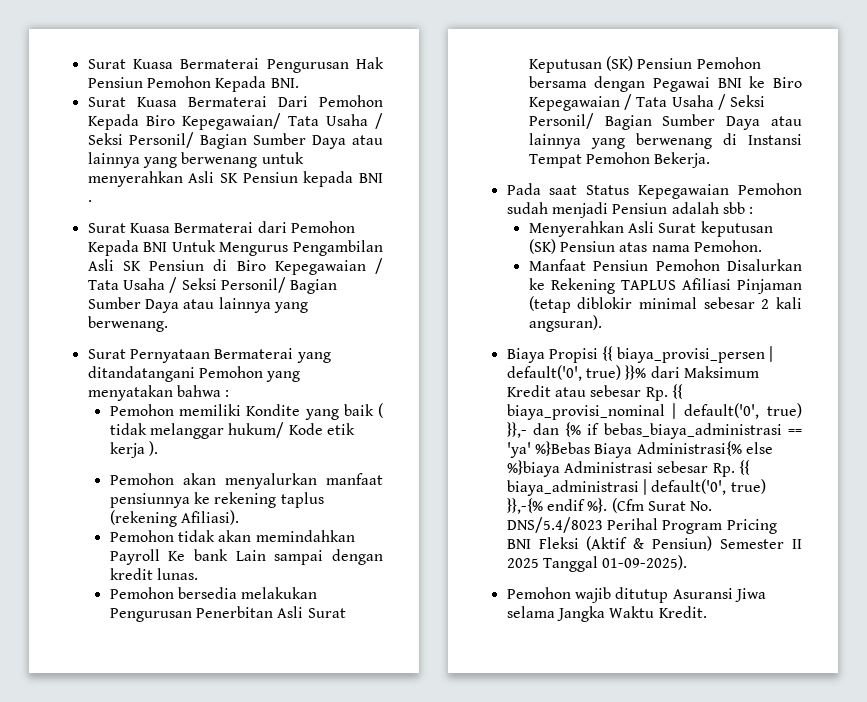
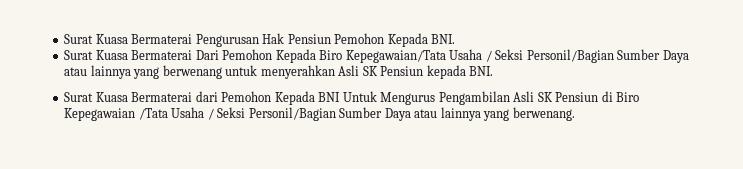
- Surat Kuasa Bermaterai Dari Pemohon Kepada Biro Kepegawaian/ Tata Usaha / Seksi Personil/ Bagian Sumber Daya atau lainnya yang berwenang untuk menyerahkan Asli SK Pensiun kepada BNI .
+ Surat Kuasa Bermaterai Dari Pemohon Kepada Biro Kepegawaian/Tata Usaha / Seksi Personil/Bagian Sumber Daya atau lainnya yang berwenang untuk menyerahkan Asli SK Pensiun kepada BNI.
- Surat Kuasa Bermaterai dari Pemohon Kepada BNI Untuk Mengurus Pengambilan Asli SK Pensiun di Biro Kepegawaian / Tata Usaha / Seksi Personil/ Bagian Sumber Daya atau lainnya yang berwenang.
+ Surat Kuasa Bermaterai dari Pemohon Kepada BNI Untuk Mengurus Pengambilan Asli SK Pensiun di Biro Kepegawaian /Tata Usaha / Seksi Personil/Bagian Sumber Daya atau lainnya yang berwenang.
- Surat Pernyataan Bermaterai yang ditandatangani Pemohon yang menyatakan bahwa :
- Pemohon memiliki Kondite yang baik ( tidak melanggar hukum/ Kode etik kerja ).
- Pemohon akan menyalurkan manfaat pensiunnya ke rekening taplus (rekening Afiliasi).
- Pemohon tidak akan memindahkan Payroll Ke bank Lain sampai dengan kredit lunas.
- Pemohon bersedia melakukan Pengurusan Penerbitan Asli Surat Keputusan (SK) Pensiun Pemohon bersama dengan Pegawai BNI ke Biro Kepegawaian / Tata Usaha / Seksi Personil/ Bagian Sumber Daya atau lainnya yang berwenang di Instansi Tempat Pemohon Bekerja.
- Pada saat Status Kepegawaian Pemohon sudah menjadi Pensiun adalah sbb :
- Menyerahkan Asli Surat keputusan (SK) Pensiun atas nama Pemohon.
- Manfaat Pensiun Pemohon Disalurkan ke Rekening TAPLUS Afiliasi Pinjaman (tetap diblokir minimal sebesar 2 kali angsuran).
- Biaya Propisi {{ biaya_provisi_persen | default('0', true) }}% dari Maksimum Kredit atau sebesar Rp. {{ biaya_provisi_nominal | default('0', true) }},- dan {% if bebas_biaya_administrasi == 'ya' %}Bebas Biaya Administrasi{% else %}biaya Administrasi sebesar Rp. {{ biaya_administrasi | default('0', true) }},-{% endif %}. (Cfm Surat No. DNS/5.4/8023 Perihal Program Pricing BNI Fleksi (Aktif & Pensiun) Semester II 2025 Tanggal 01-09-2025).
- Pemohon wajib ditutup Asuransi Jiwa selama Jangka Waktu Kredit.

